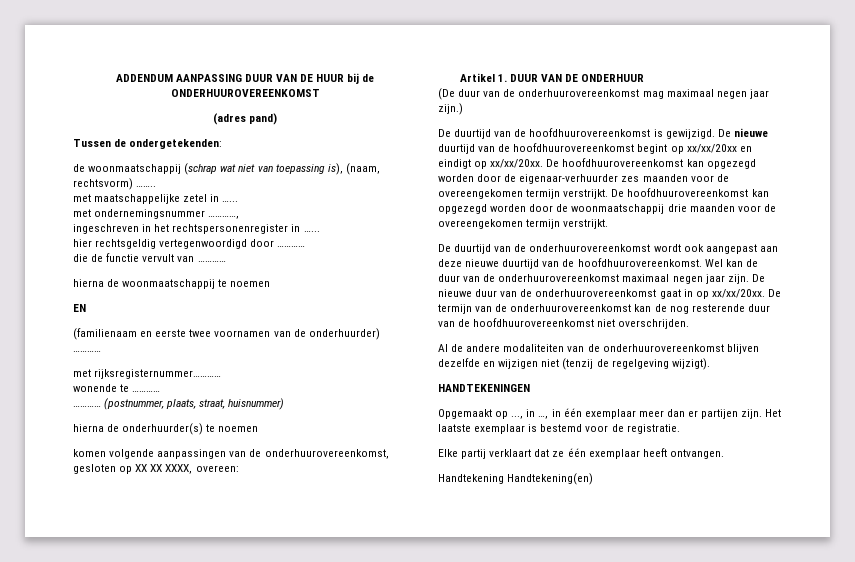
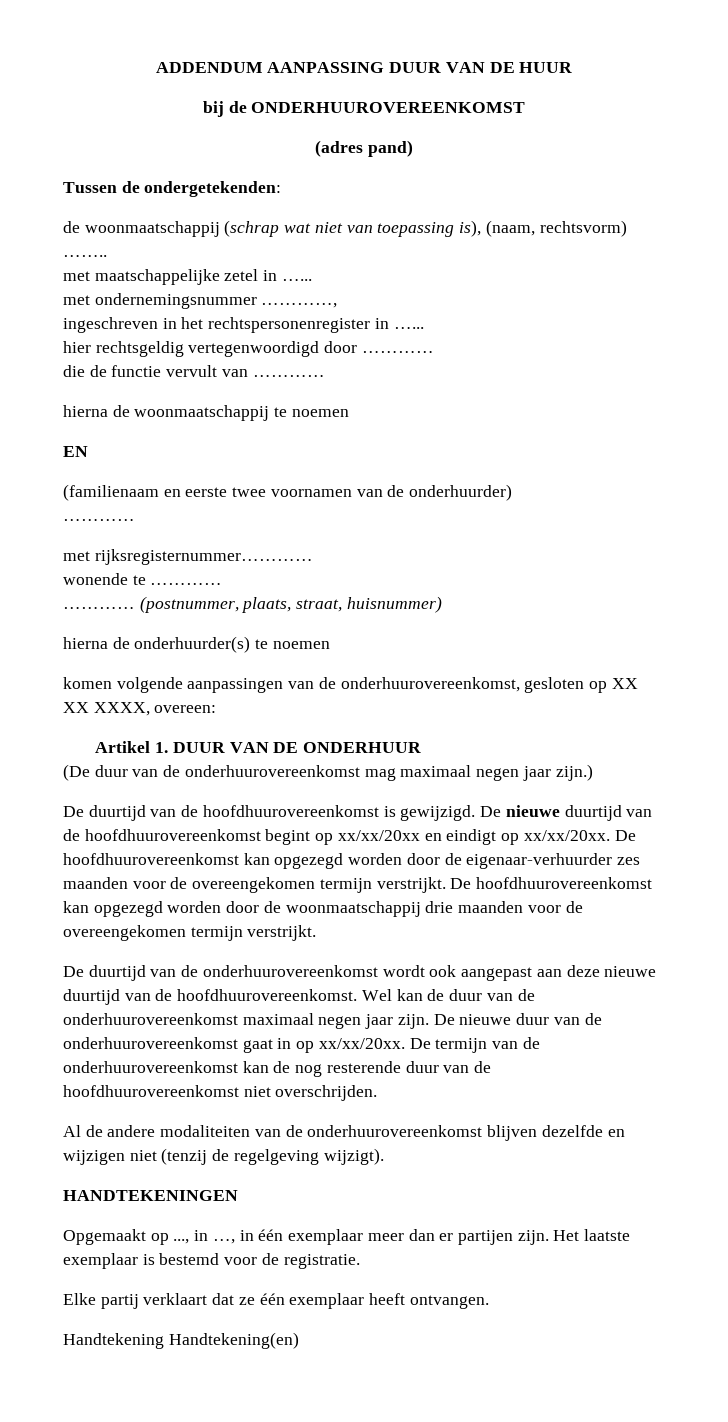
- ADDENDUM AANPASSING DUUR VAN DE HUUR bij de ONDERHUUROVEREENKOMST
+ ADDENDUM AANPASSING DUUR VAN DE HUUR
+ bij de ONDERHUUROVEREENKOMST

